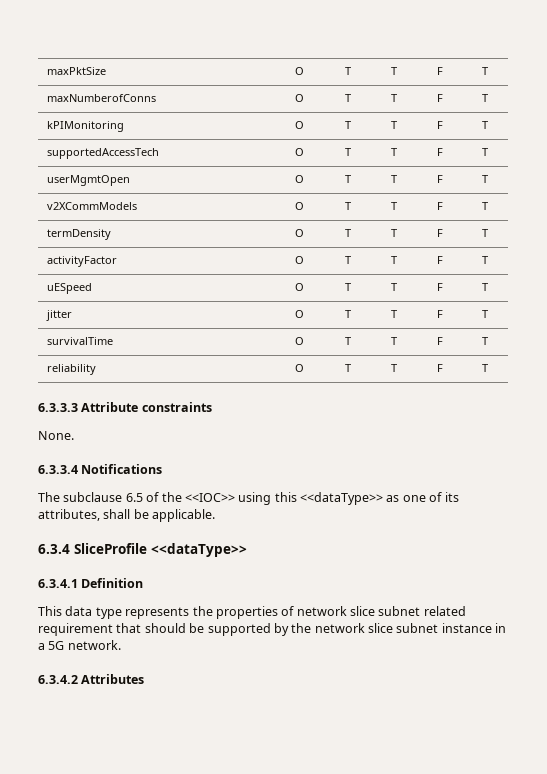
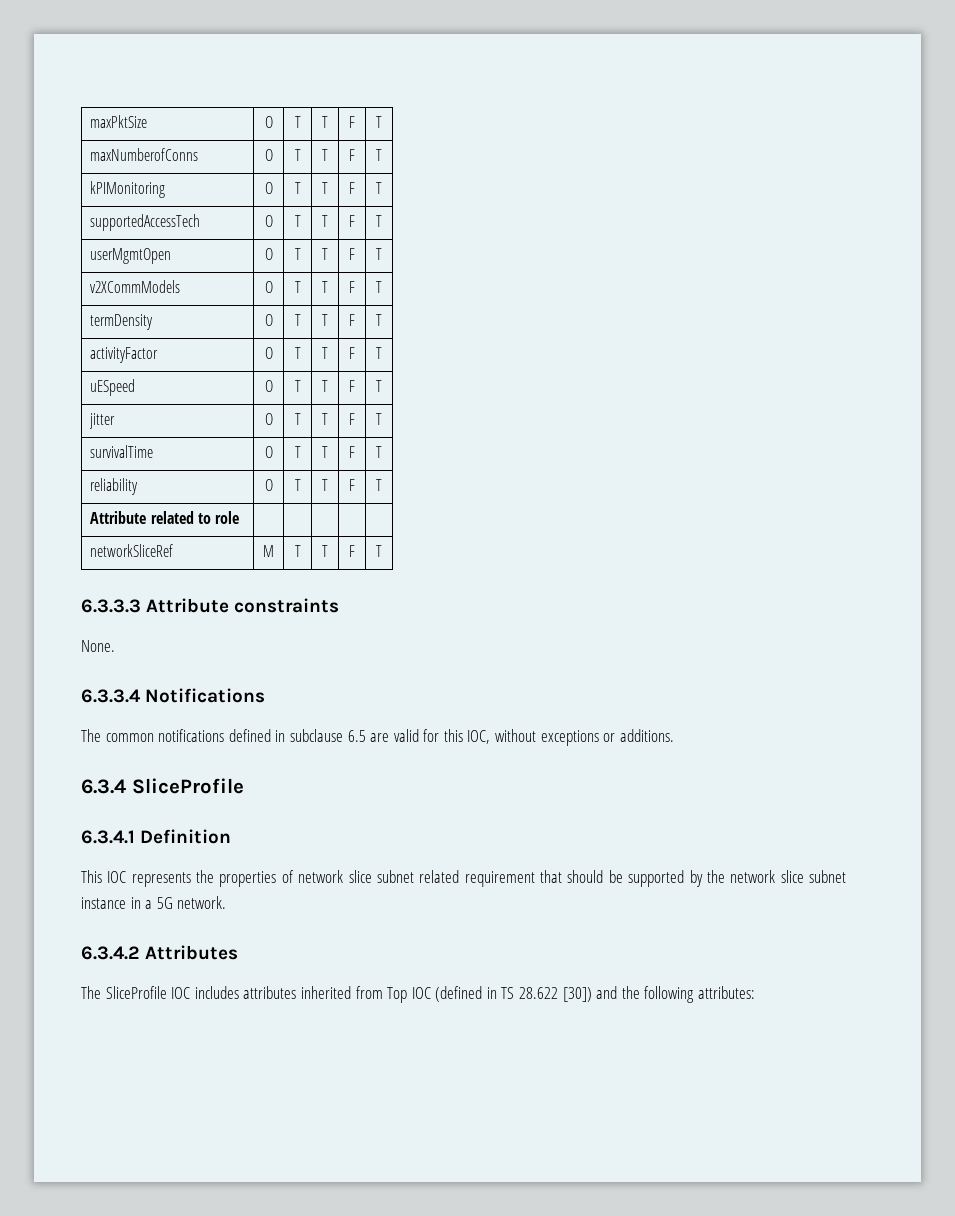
+ Attribute related to role | | | | |
+ networkSliceRef | M | T | T | F | T
- The subclause 6.5 of the <<IOC>> using this <<dataType>> as one of its attributes, shall be applicable.
+ The common notifications defined in subclause 6.5 are valid for this IOC, without exceptions or additions.
- 6.3.4 SliceProfile <<dataType>>
+ 6.3.4 SliceProfile
- This data type represents the properties of network slice subnet related requirement that should be supported by the network slice subnet instance in a 5G network.
+ This IOC represents the properties of network slice subnet related requirement that should be supported by the network slice subnet instance in a 5G network.
+ The SliceProfile IOC includes attributes inherited from Top IOC (defined in TS 28.622 [30]) and the following attributes:

